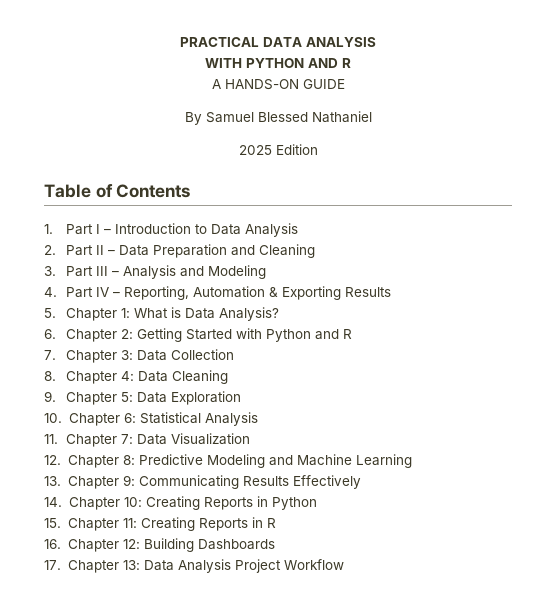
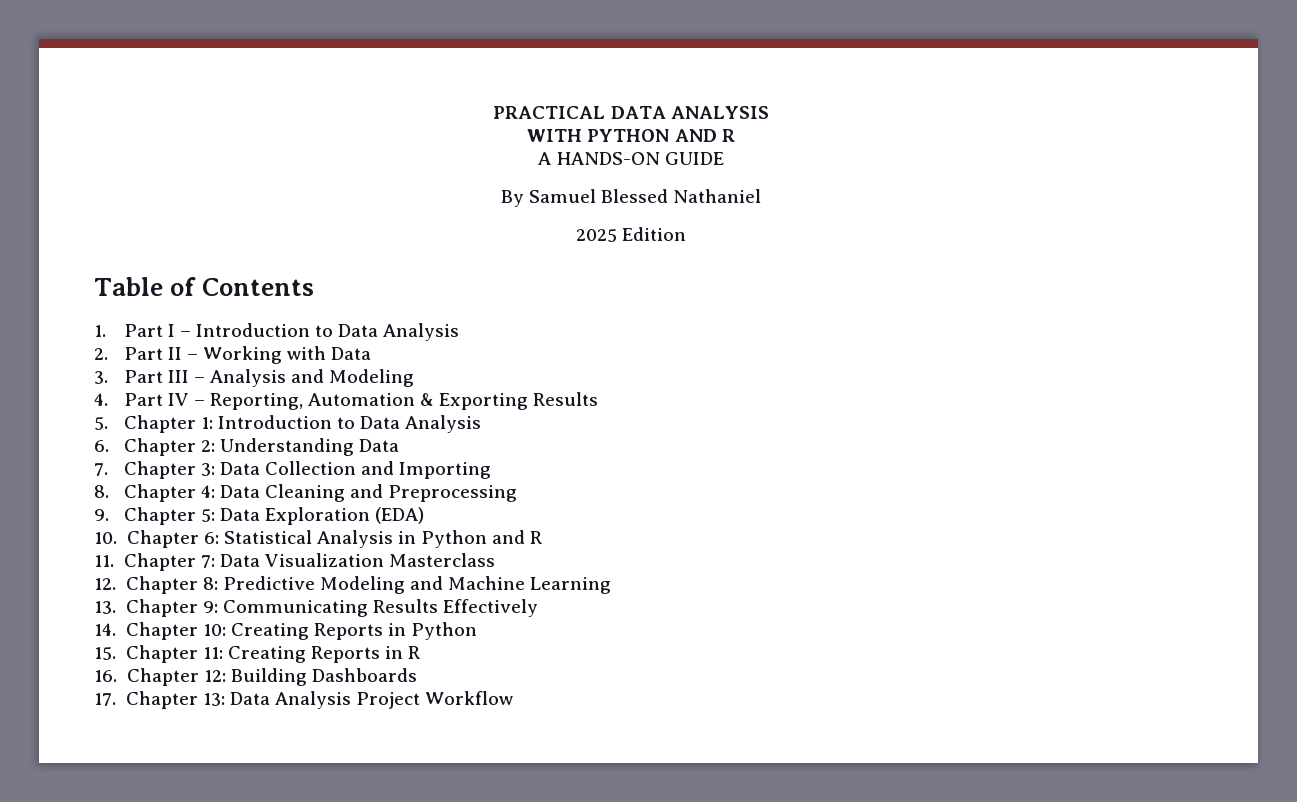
- 2. Part II – Data Preparation and Cleaning
+ 2. Part II – Working with Data
- 5. Chapter 1: What is Data Analysis?
+ 5. Chapter 1: Introduction to Data Analysis
- 6. Chapter 2: Getting Started with Python and R
- 7. Chapter 3: Data Collection
- 8. Chapter 4: Data Cleaning
- 9. Chapter 5: Data Exploration
- 10. Chapter 6: Statistical Analysis
+ 6. Chapter 2: Understanding Data
+ 7. Chapter 3: Data Collection and Importing
+ 8. Chapter 4: Data Cleaning and Preprocessing
+ 9. Chapter 5: Data Exploration (EDA)
+ 10. Chapter 6: Statistical Analysis in Python and R
- 11. Chapter 7: Data Visualization
+ 11. Chapter 7: Data Visualization Masterclass

